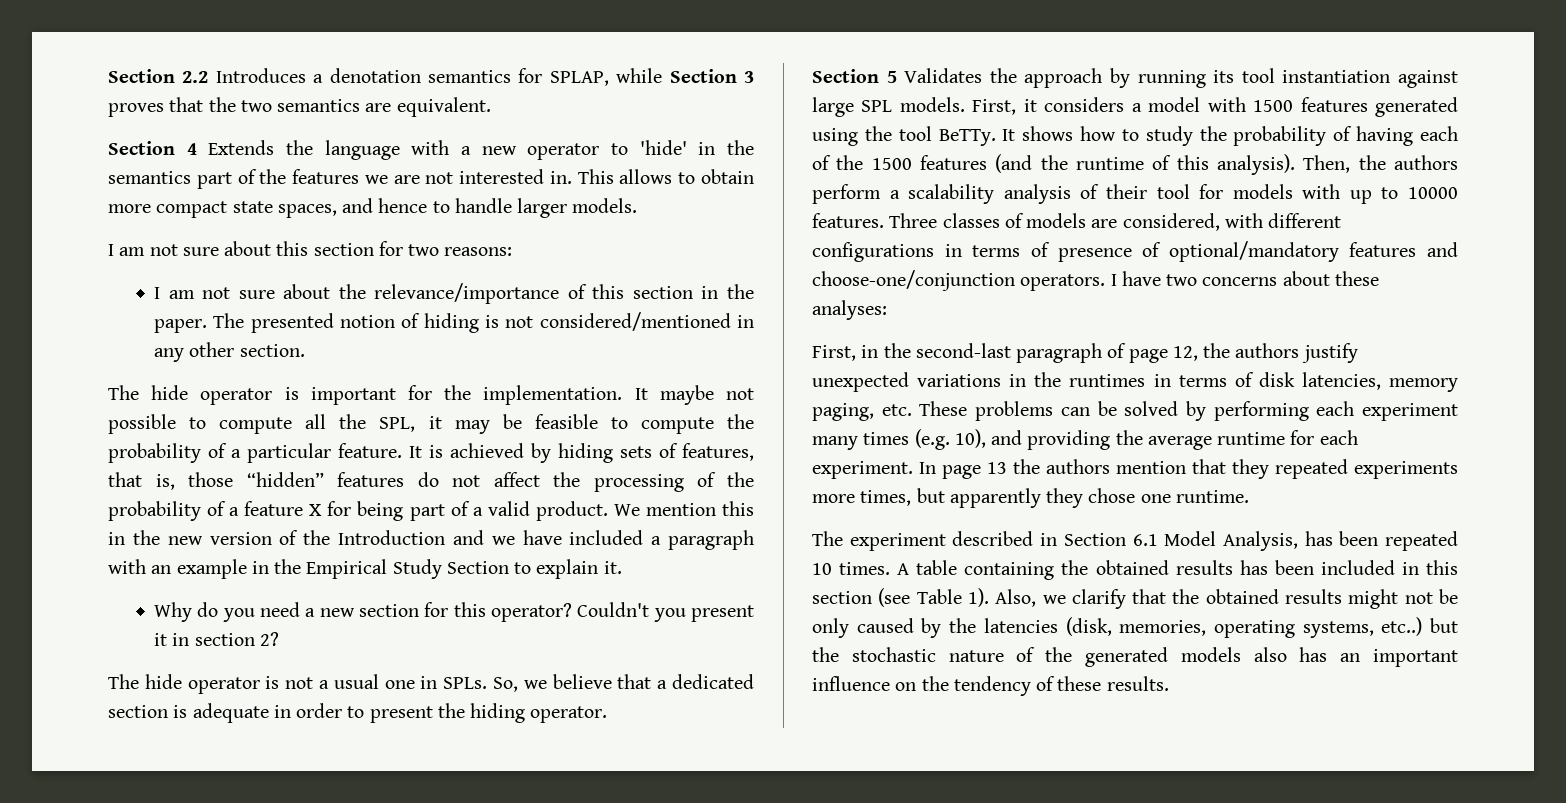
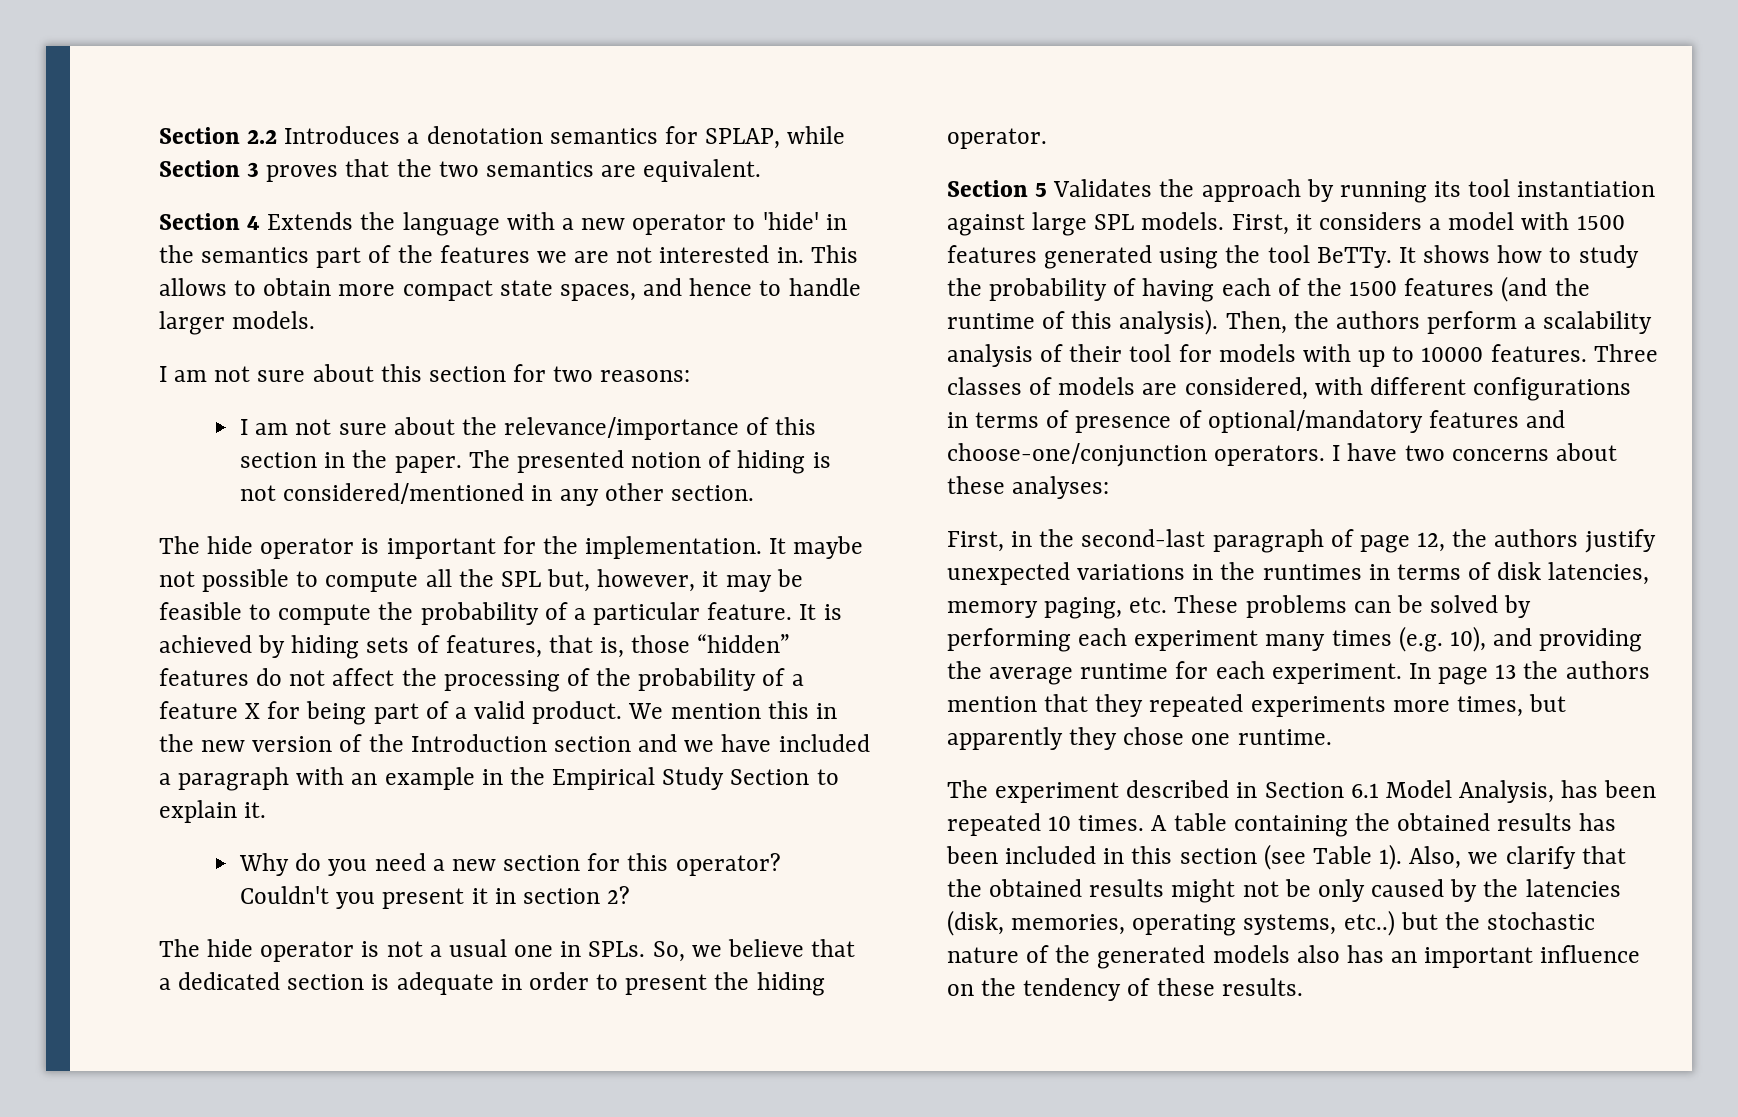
- It maybe not possible to compute all the SPL, it may be feasible to compute the probability of a particular feature.
+ It maybe not possible to compute all the SPL but, however, it may be feasible to compute the probability of a particular feature.
- We mention this in the new version of the Introduction and we have included a paragraph with an example in the Empirical Study Section to explain it.
+ We mention this in the new version of the Introduction section and we have included a paragraph with an example in the Empirical Study Section to explain it.

